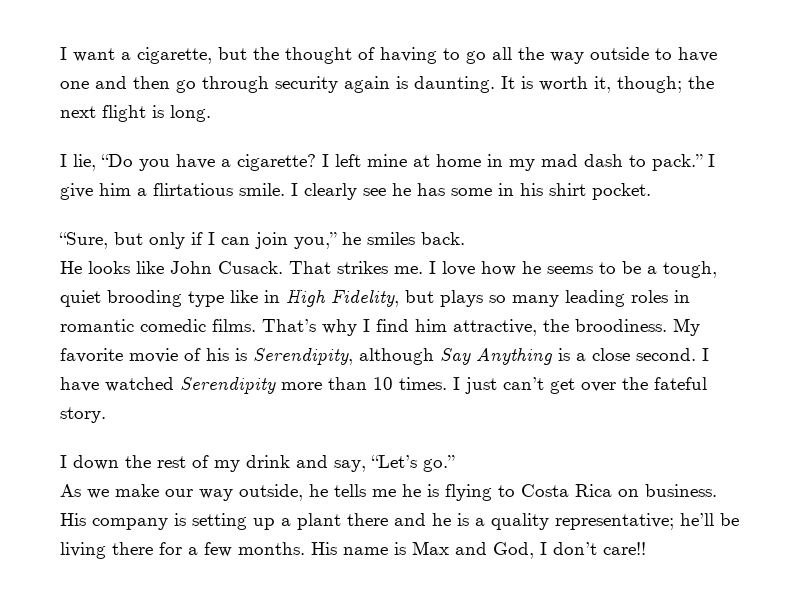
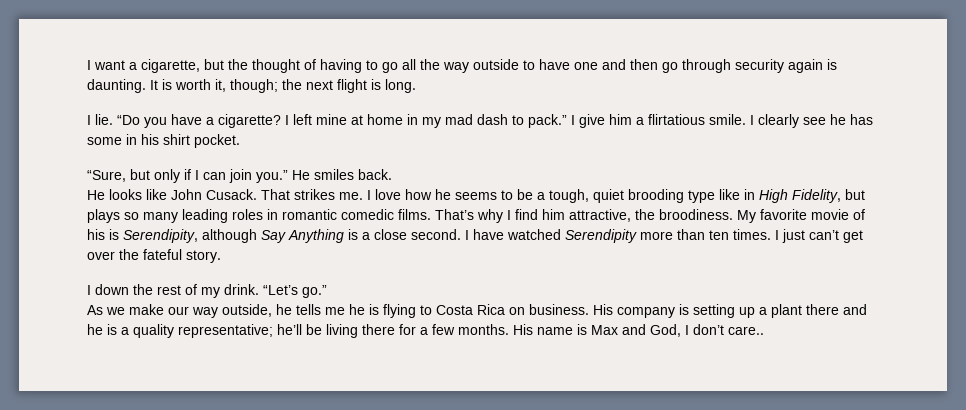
- I lie, “Do you have a cigarette?
+ I lie. “Do you have a cigarette?
- “Sure, but only if I can join you,” he smiles back.
+ “Sure, but only if I can join you.” He smiles back.
- I have watched Serendipity more than 10 times.
+ I have watched Serendipity more than ten times.
- I down the rest of my drink and say, “Let’s go.”
+ I down the rest of my drink. “Let’s go.”
- His name is Max and God, I don’t care!!
+ His name is Max and God, I don’t care..

